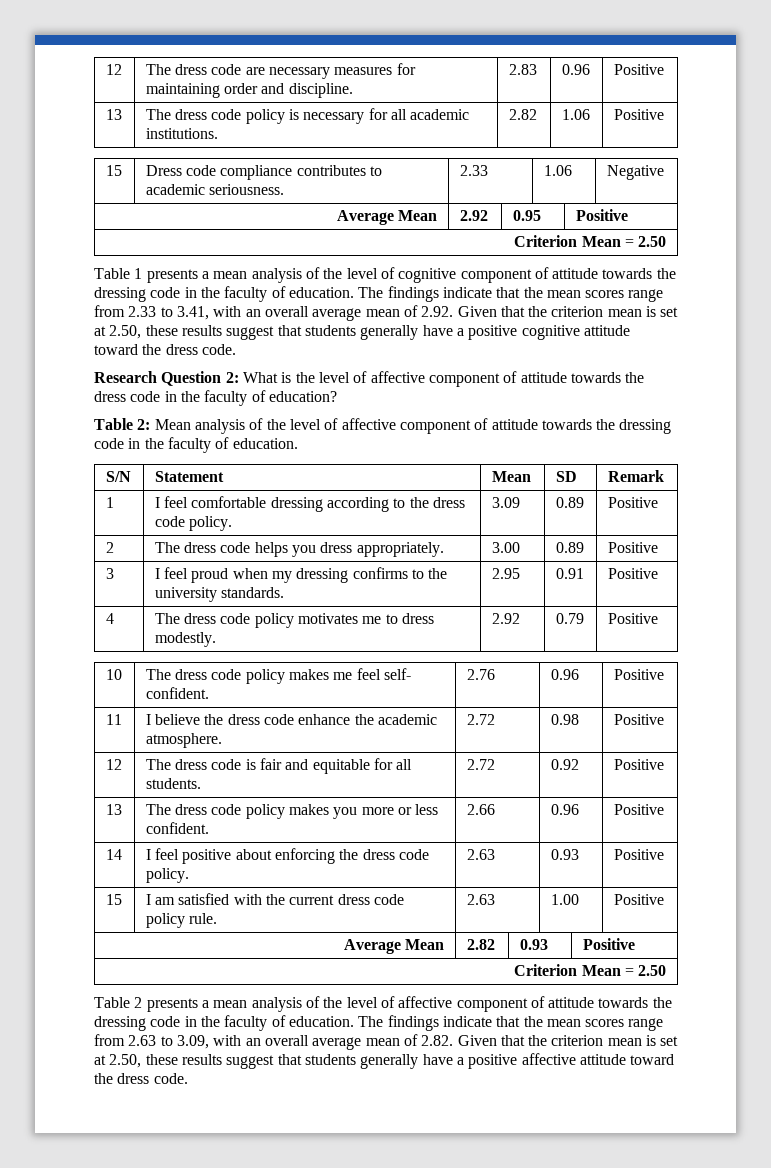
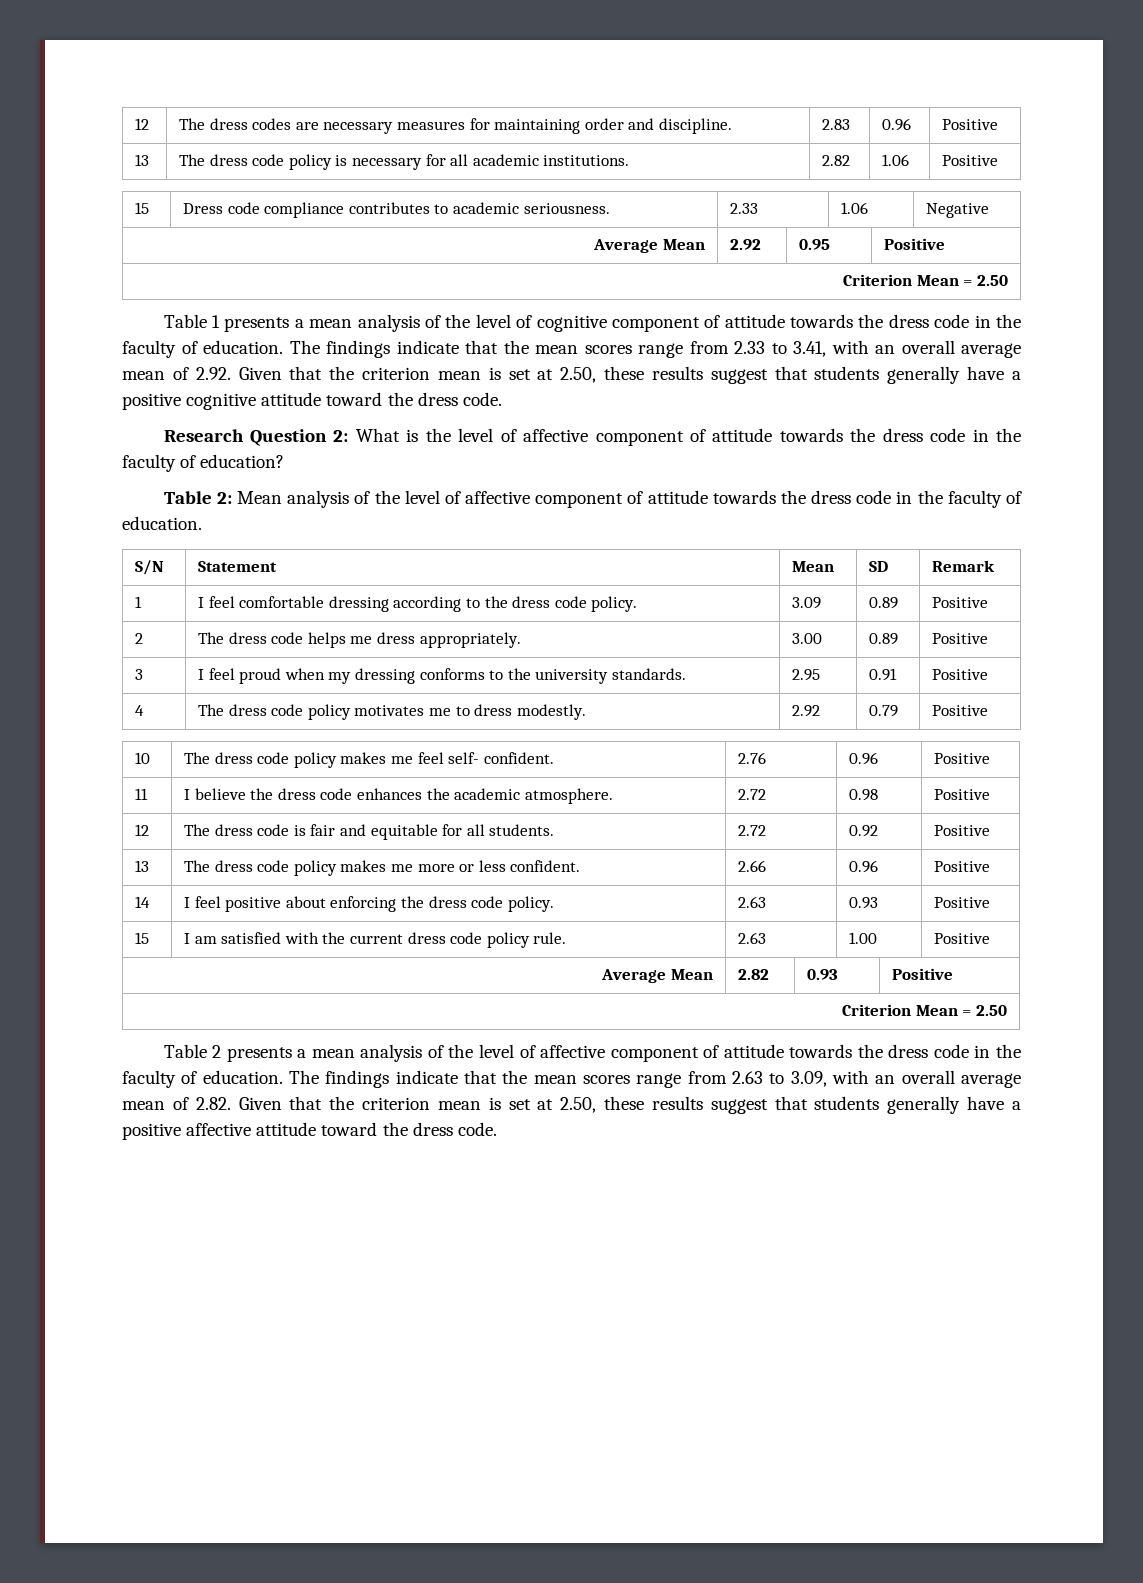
- 12 | The dress code are necessary measures for maintaining order and discipline. | 2.83 | 0.96 | Positive
+ 12 | The dress codes are necessary measures for maintaining order and discipline. | 2.83 | 0.96 | Positive
- Table 1 presents a mean analysis of the level of cognitive component of attitude towards the dressing code in the faculty of education.
+ Table 1 presents a mean analysis of the level of cognitive component of attitude towards the dress code in the faculty of education.
- Table 2: Mean analysis of the level of affective component of attitude towards the dressing code in the faculty of education.
+ Table 2: Mean analysis of the level of affective component of attitude towards the dress code in the faculty of education.
- 2 | The dress code helps you dress appropriately. | 3.00 | 0.89 | Positive
+ 2 | The dress code helps me dress appropriately. | 3.00 | 0.89 | Positive
- 3 | I feel proud when my dressing confirms to the university standards. | 2.95 | 0.91 | Positive
+ 3 | I feel proud when my dressing conforms to the university standards. | 2.95 | 0.91 | Positive
- 11 | I believe the dress code enhance the academic atmosphere. | 2.72 | 0.98 | Positive
+ 11 | I believe the dress code enhances the academic atmosphere. | 2.72 | 0.98 | Positive
- 13 | The dress code policy makes you more or less confident. | 2.66 | 0.96 | Positive
+ 13 | The dress code policy makes me more or less confident. | 2.66 | 0.96 | Positive
- Table 2 presents a mean analysis of the level of affective component of attitude towards the dressing code in the faculty of education.
+ Table 2 presents a mean analysis of the level of affective component of attitude towards the dress code in the faculty of education.

